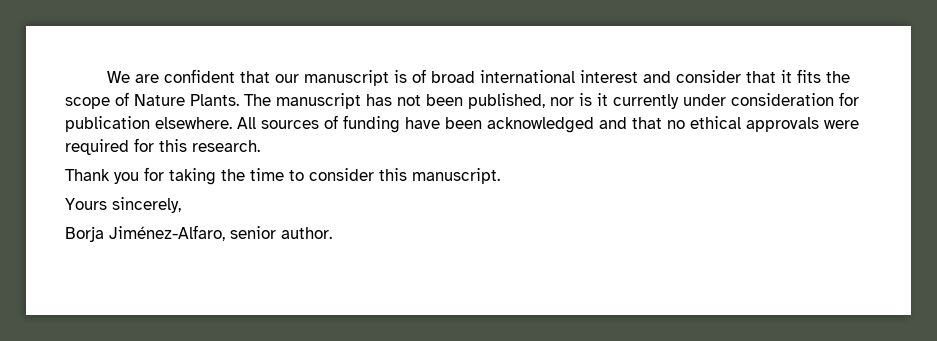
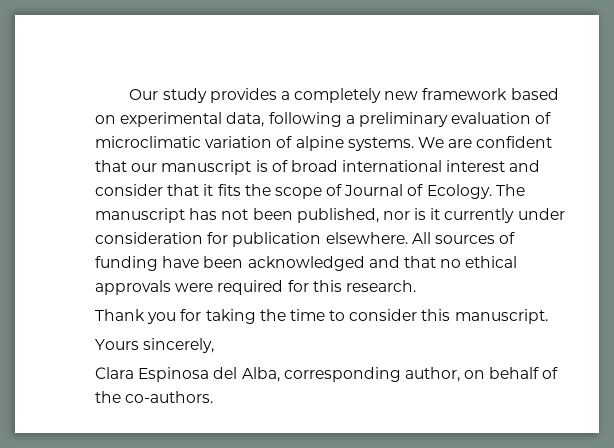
+ Our study provides a completely new framework based on experimental data, following a preliminary evaluation of microclimatic variation of alpine systems.
- We are confident that our manuscript is of broad international interest and consider that it fits the scope of Nature Plants.
+ We are confident that our manuscript is of broad international interest and consider that it fits the scope of Journal of Ecology.
- Borja Jiménez-Alfaro, senior author.
+ Clara Espinosa del Alba, corresponding author, on behalf of the co-authors.

